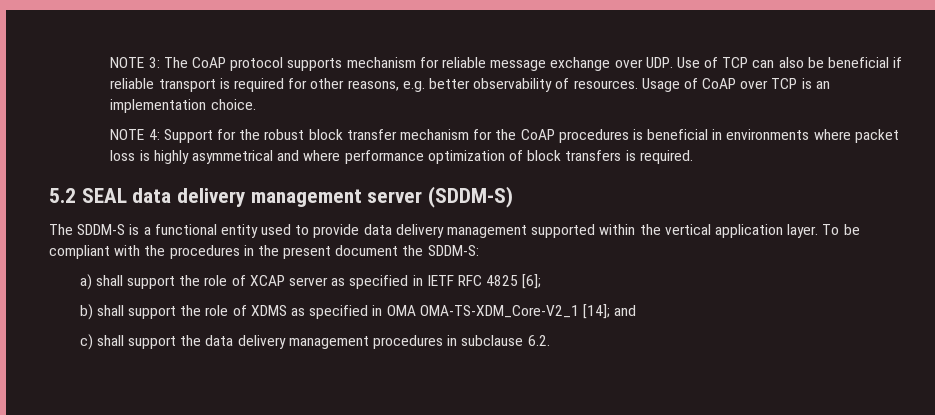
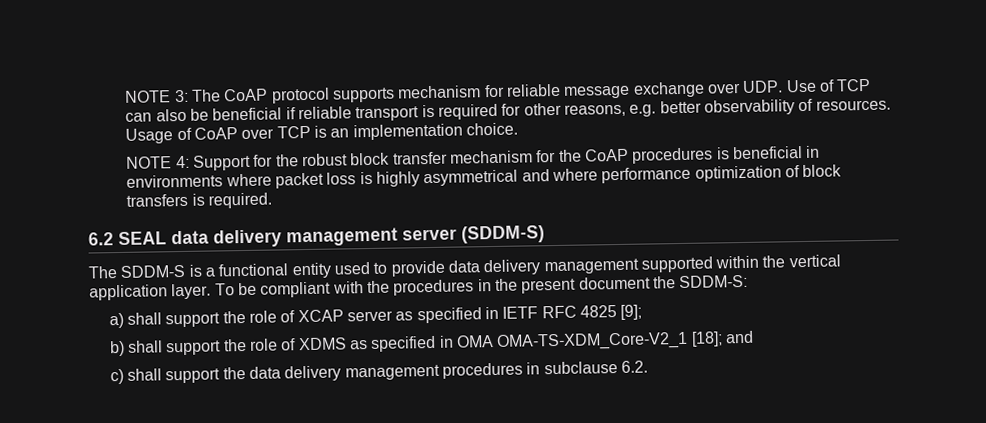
- 5.2 SEAL data delivery management server (SDDM-S)
+ 6.2 SEAL data delivery management server (SDDM-S)
- a) shall support the role of XCAP server as specified in IETF RFC 4825 [6];
+ a) shall support the role of XCAP server as specified in IETF RFC 4825 [9];
- b) shall support the role of XDMS as specified in OMA OMA-TS-XDM_Core-V2_1 [14]; and
+ b) shall support the role of XDMS as specified in OMA OMA-TS-XDM_Core-V2_1 [18]; and

